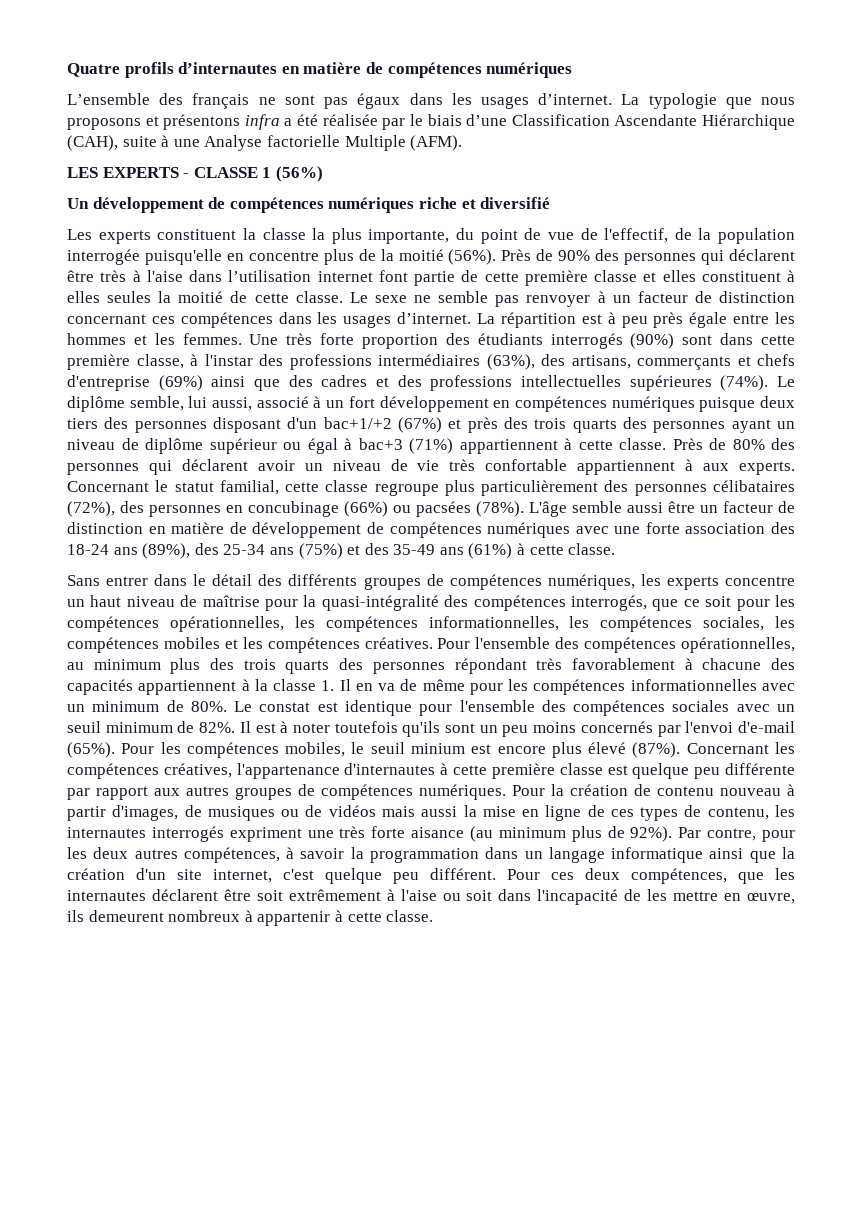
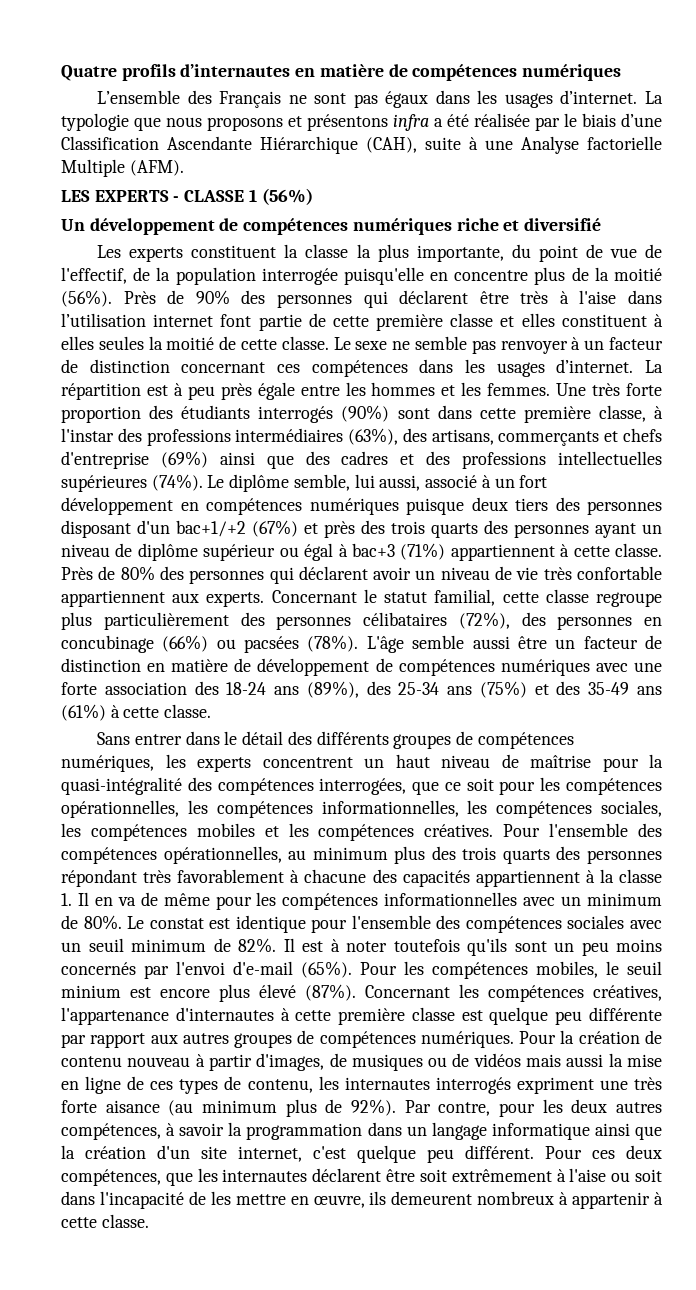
- L’ensemble des français ne sont pas égaux dans les usages d’internet.
+ L’ensemble des Français ne sont pas égaux dans les usages d’internet.
- Près de 80% des personnes qui déclarent avoir un niveau de vie très confortable appartiennent à aux experts.
+ Près de 80% des personnes qui déclarent avoir un niveau de vie très confortable appartiennent aux experts.
- Sans entrer dans le détail des différents groupes de compétences numériques, les experts concentre un haut niveau de maîtrise pour la quasi-intégralité des compétences interrogés, que ce soit pour les compétences opérationnelles, les compétences informationnelles, les compétences sociales, les compétences mobiles et les compétences créatives.
+ Sans entrer dans le détail des différents groupes de compétences numériques, les experts concentrent un haut niveau de maîtrise pour la quasi-intégralité des compétences interrogées, que ce soit pour les compétences opérationnelles, les compétences informationnelles, les compétences sociales, les compétences mobiles et les compétences créatives.

